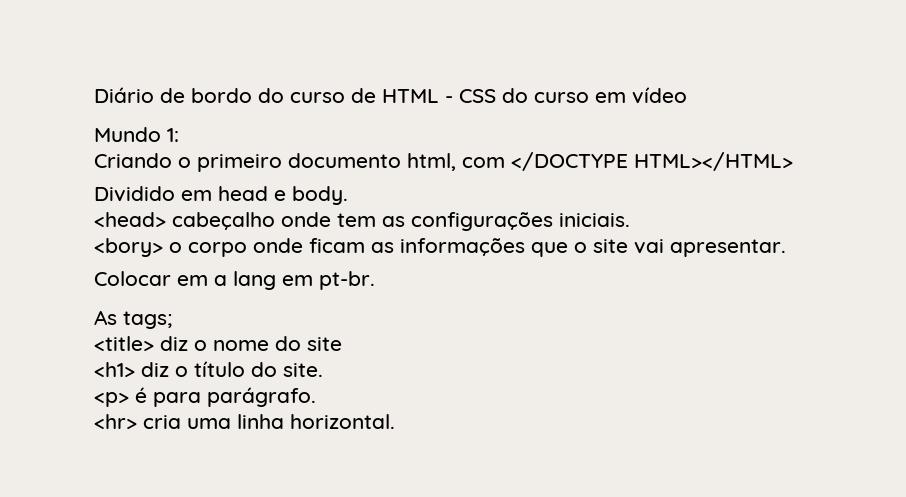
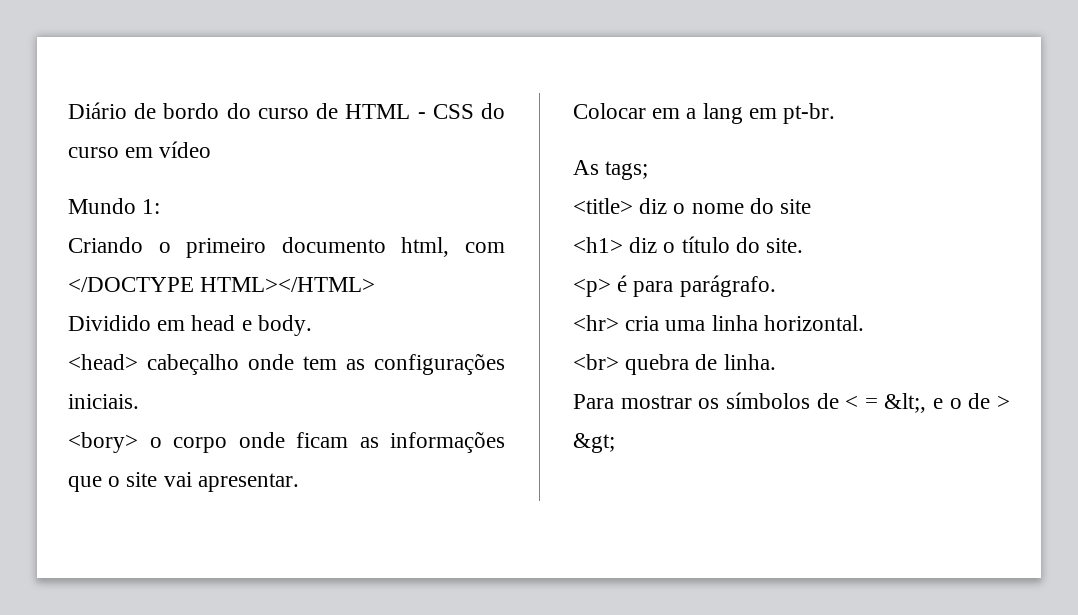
+ <br> quebra de linha.
+ Para mostrar os símbolos de < = &lt;, e o de > &gt;

